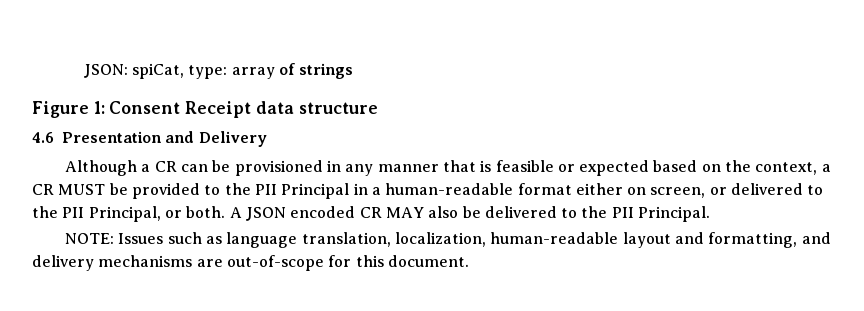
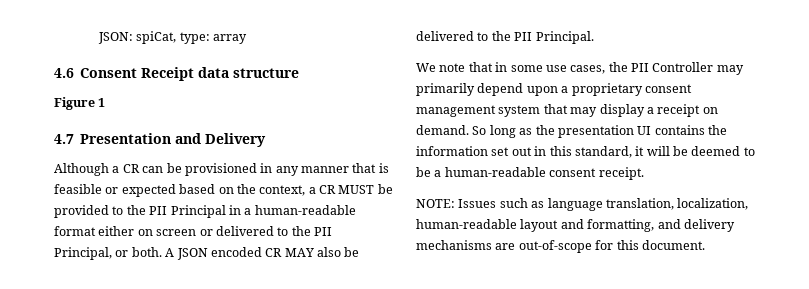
- JSON: spiCat, type: array of strings
- Figure 1: Consent Receipt data structure
+ JSON: spiCat, type: array
+ 4.6 Consent Receipt data structure
- 4.6 Presentation and Delivery
+ Figure 1
+ 4.7 Presentation and Delivery
- Although a CR can be provisioned in any manner that is feasible or expected based on the context, a CR MUST be provided to the PII Principal in a human-readable format either on screen, or delivered to the PII Principal, or both.
+ Although a CR can be provisioned in any manner that is feasible or expected based on the context, a CR MUST be provided to the PII Principal in a human-readable format either on screen or delivered to the PII Principal, or both.
+ We note that in some use cases, the PII Controller may primarily depend upon a proprietary consent management system that may display a receipt on demand. So long as the presentation UI contains the information set out in this standard, it will be deemed to be a human-readable consent receipt.

